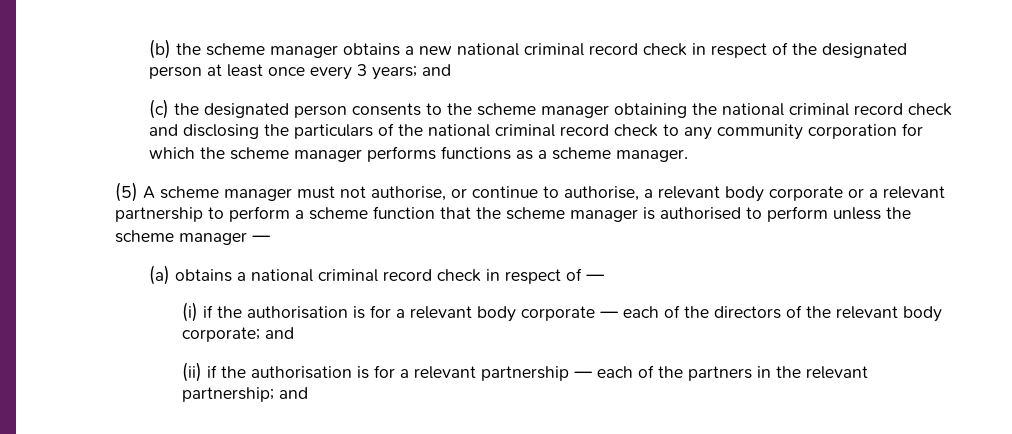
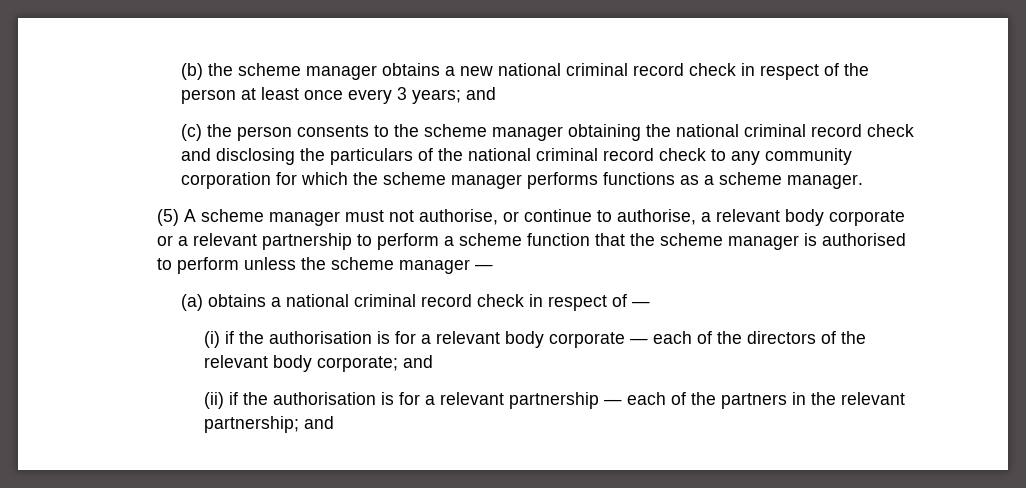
- (b) the scheme manager obtains a new national criminal record check in respect of the designated person at least once every 3 years; and
+ (b) the scheme manager obtains a new national criminal record check in respect of the person at least once every 3 years; and
- (c) the designated person consents to the scheme manager obtaining the national criminal record check and disclosing the particulars of the national criminal record check to any community corporation for which the scheme manager performs functions as a scheme manager.
+ (c) the person consents to the scheme manager obtaining the national criminal record check and disclosing the particulars of the national criminal record check to any community corporation for which the scheme manager performs functions as a scheme manager.

